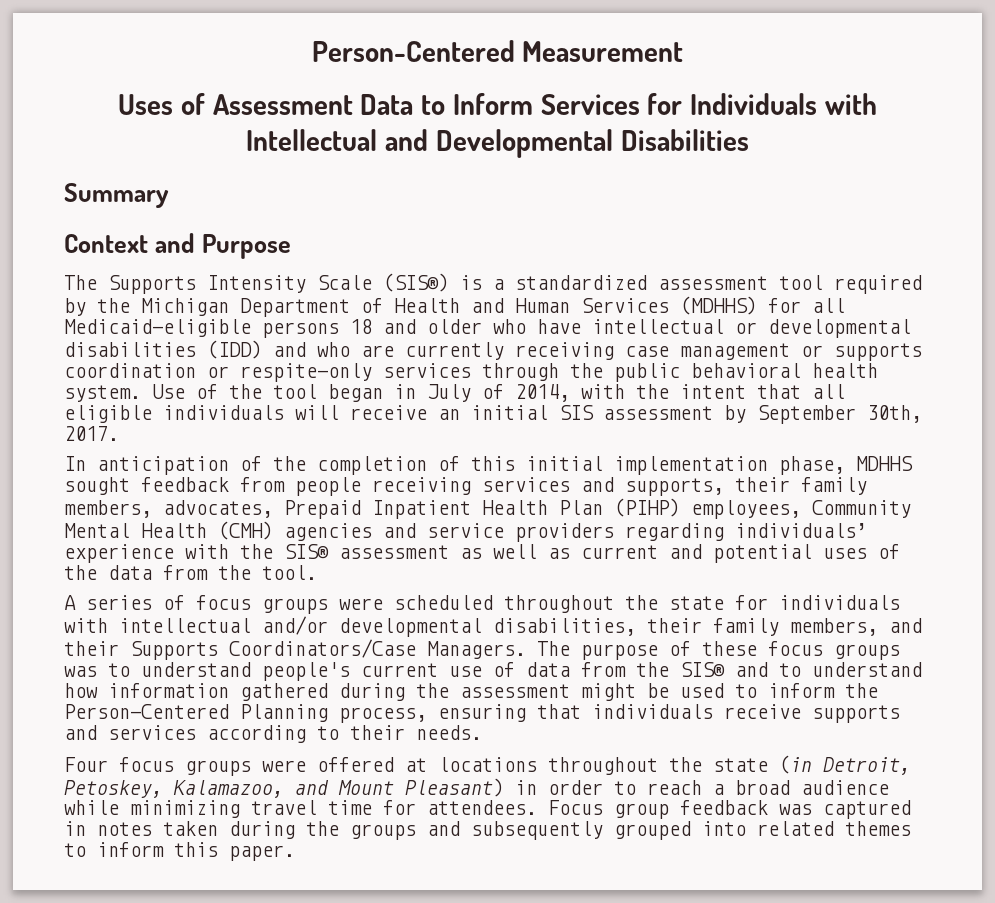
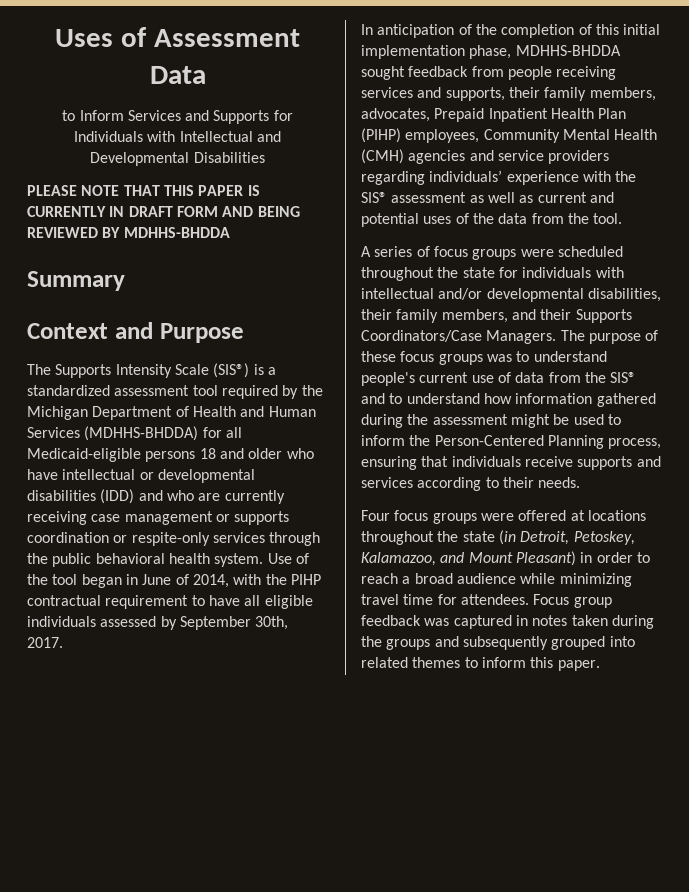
- Person-Centered Measurement
- Uses of Assessment Data to Inform Services for Individuals with Intellectual and Developmental Disabilities
+ Uses of Assessment Data
+ to Inform Services and Supports for Individuals with Intellectual and Developmental Disabilities
+ PLEASE NOTE THAT THIS PAPER IS CURRENTLY IN DRAFT FORM AND BEING REVIEWED BY MDHHS-BHDDA
- The Supports Intensity Scale (SIS®) is a standardized assessment tool required by the Michigan Department of Health and Human Services (MDHHS) for all Medicaid-eligible persons 18 and older who have intellectual or developmental disabilities (IDD) and who are currently receiving case management or supports coordination or respite-only services through the public behavioral health system.
+ The Supports Intensity Scale (SIS®) is a standardized assessment tool required by the Michigan Department of Health and Human Services (MDHHS-BHDDA) for all Medicaid-eligible persons 18 and older who have intellectual or developmental disabilities (IDD) and who are currently receiving case management or supports coordination or respite-only services through the public behavioral health system.
- Use of the tool began in July of 2014, with the intent that all eligible individuals will receive an initial SIS assessment by September 30th, 2017.
+ Use of the tool began in June of 2014, with the PIHP contractual requirement to have all eligible individuals assessed by September 30th, 2017.
- In anticipation of the completion of this initial implementation phase, MDHHS sought feedback from people receiving services and supports, their family members, advocates, Prepaid Inpatient Health Plan (PIHP) employees, Community Mental Health (CMH) agencies and service providers regarding individuals’ experience with the SIS® assessment as well as current and potential uses of the data from the tool.
+ In anticipation of the completion of this initial implementation phase, MDHHS-BHDDA sought feedback from people receiving services and supports, their family members, advocates, Prepaid Inpatient Health Plan (PIHP) employees, Community Mental Health (CMH) agencies and service providers regarding individuals’ experience with the SIS® assessment as well as current and potential uses of the data from the tool.

